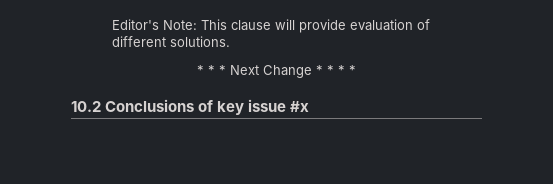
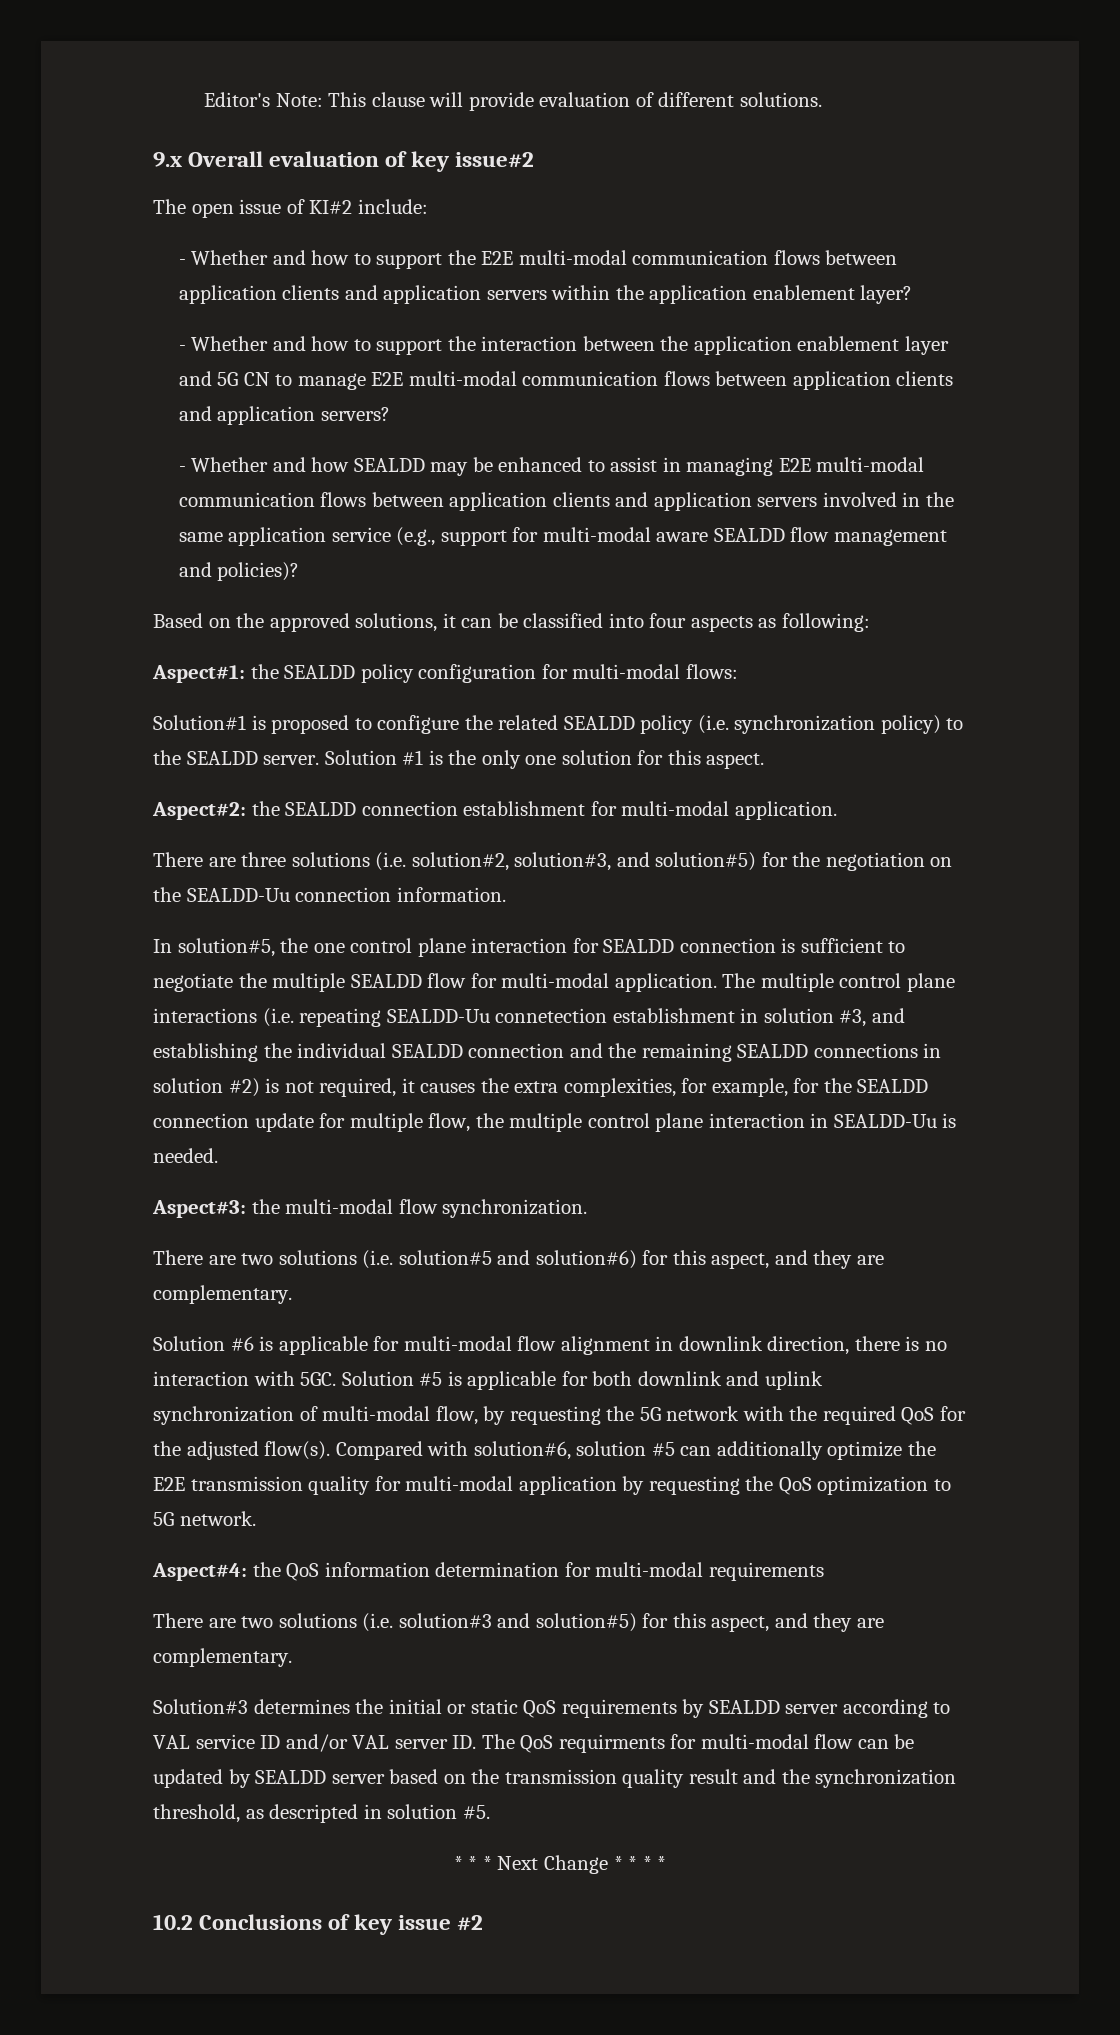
+ 9.x Overall evaluation of key issue#2
+ The open issue of KI#2 include:
+ - Whether and how to support the E2E multi-modal communication flows between application clients and application servers within the application enablement layer?
+ - Whether and how to support the interaction between the application enablement layer and 5G CN to manage E2E multi-modal communication flows between application clients and application servers?
+ - Whether and how SEALDD may be enhanced to assist in managing E2E multi-modal communication flows between application clients and application servers involved in the same application service (e.g., support for multi-modal aware SEALDD flow management and policies)?
+ Based on the approved solutions, it can be classified into four aspects as following:
+ Aspect#1: the SEALDD policy configuration for multi-modal flows:
+ Solution#1 is proposed to configure the related SEALDD policy (i.e. synchronization policy) to the SEALDD server. Solution #1 is the only one solution for this aspect.
+ Aspect#2: the SEALDD connection establishment for multi-modal application.
+ There are three solutions (i.e. solution#2, solution#3, and solution#5) for the negotiation on the SEALDD-Uu connection information.
+ In solution#5, the one control plane interaction for SEALDD connection is sufficient to negotiate the multiple SEALDD flow for multi-modal application. The multiple control plane interactions (i.e. repeating SEALDD-Uu connetection establishment in solution #3, and establishing the individual SEALDD connection and the remaining SEALDD connections in solution #2) is not required, it causes the extra complexities, for example, for the SEALDD connection update for multiple flow, the multiple control plane interaction in SEALDD-Uu is needed.
+ Aspect#3: the multi-modal flow synchronization.
+ There are two solutions (i.e. solution#5 and solution#6) for this aspect, and they are complementary.
+ Solution #6 is applicable for multi-modal flow alignment in downlink direction, there is no interaction with 5GC. Solution #5 is applicable for both downlink and uplink synchronization of multi-modal flow, by requesting the 5G network with the required QoS for the adjusted flow(s). Compared with solution#6, solution #5 can additionally optimize the E2E transmission quality for multi-modal application by requesting the QoS optimization to 5G network.
+ Aspect#4: the QoS information determination for multi-modal requirements
+ There are two solutions (i.e. solution#3 and solution#5) for this aspect, and they are complementary.
+ Solution#3 determines the initial or static QoS requirements by SEALDD server according to VAL service ID and/or VAL server ID. The QoS requirments for multi-modal flow can be updated by SEALDD server based on the transmission quality result and the synchronization threshold, as descripted in solution #5.
- 10.2 Conclusions of key issue #x
+ 10.2 Conclusions of key issue #2

